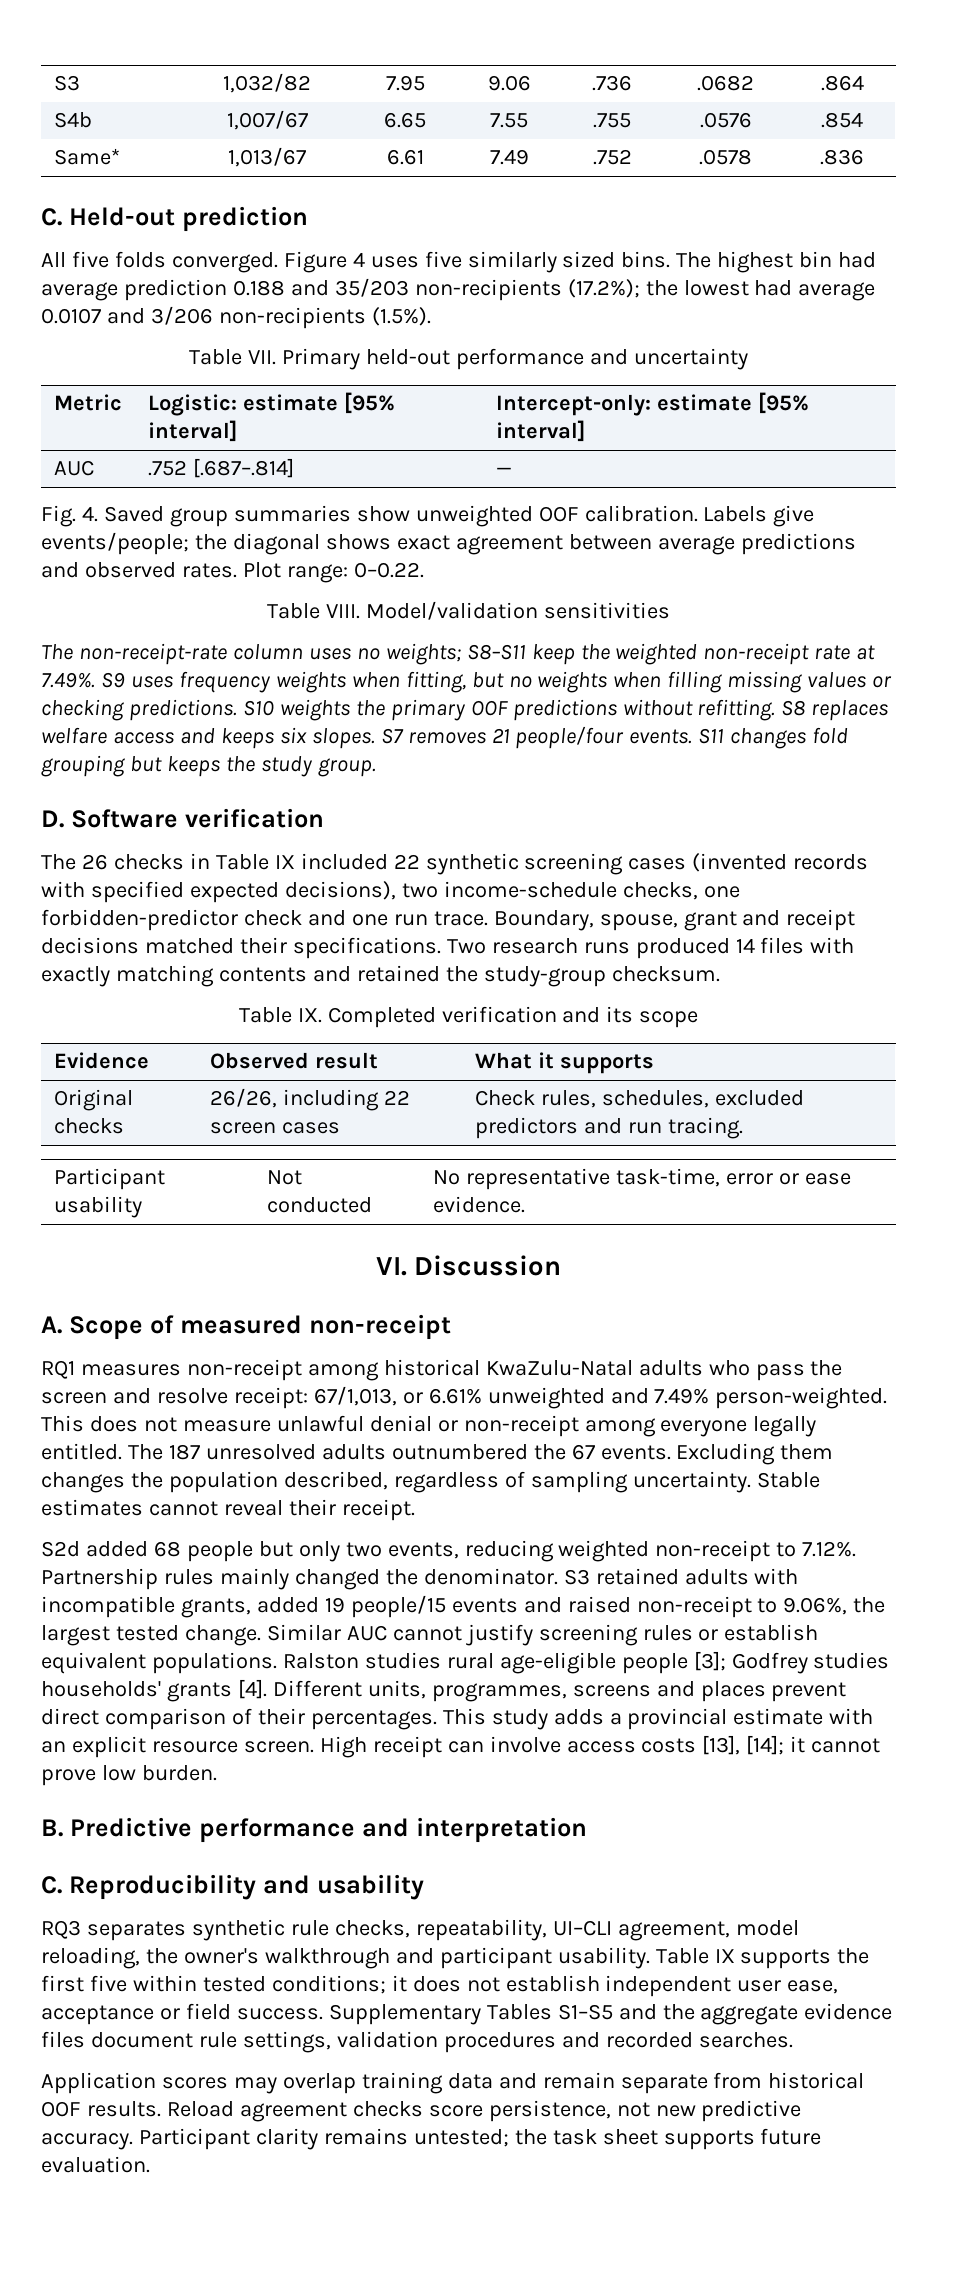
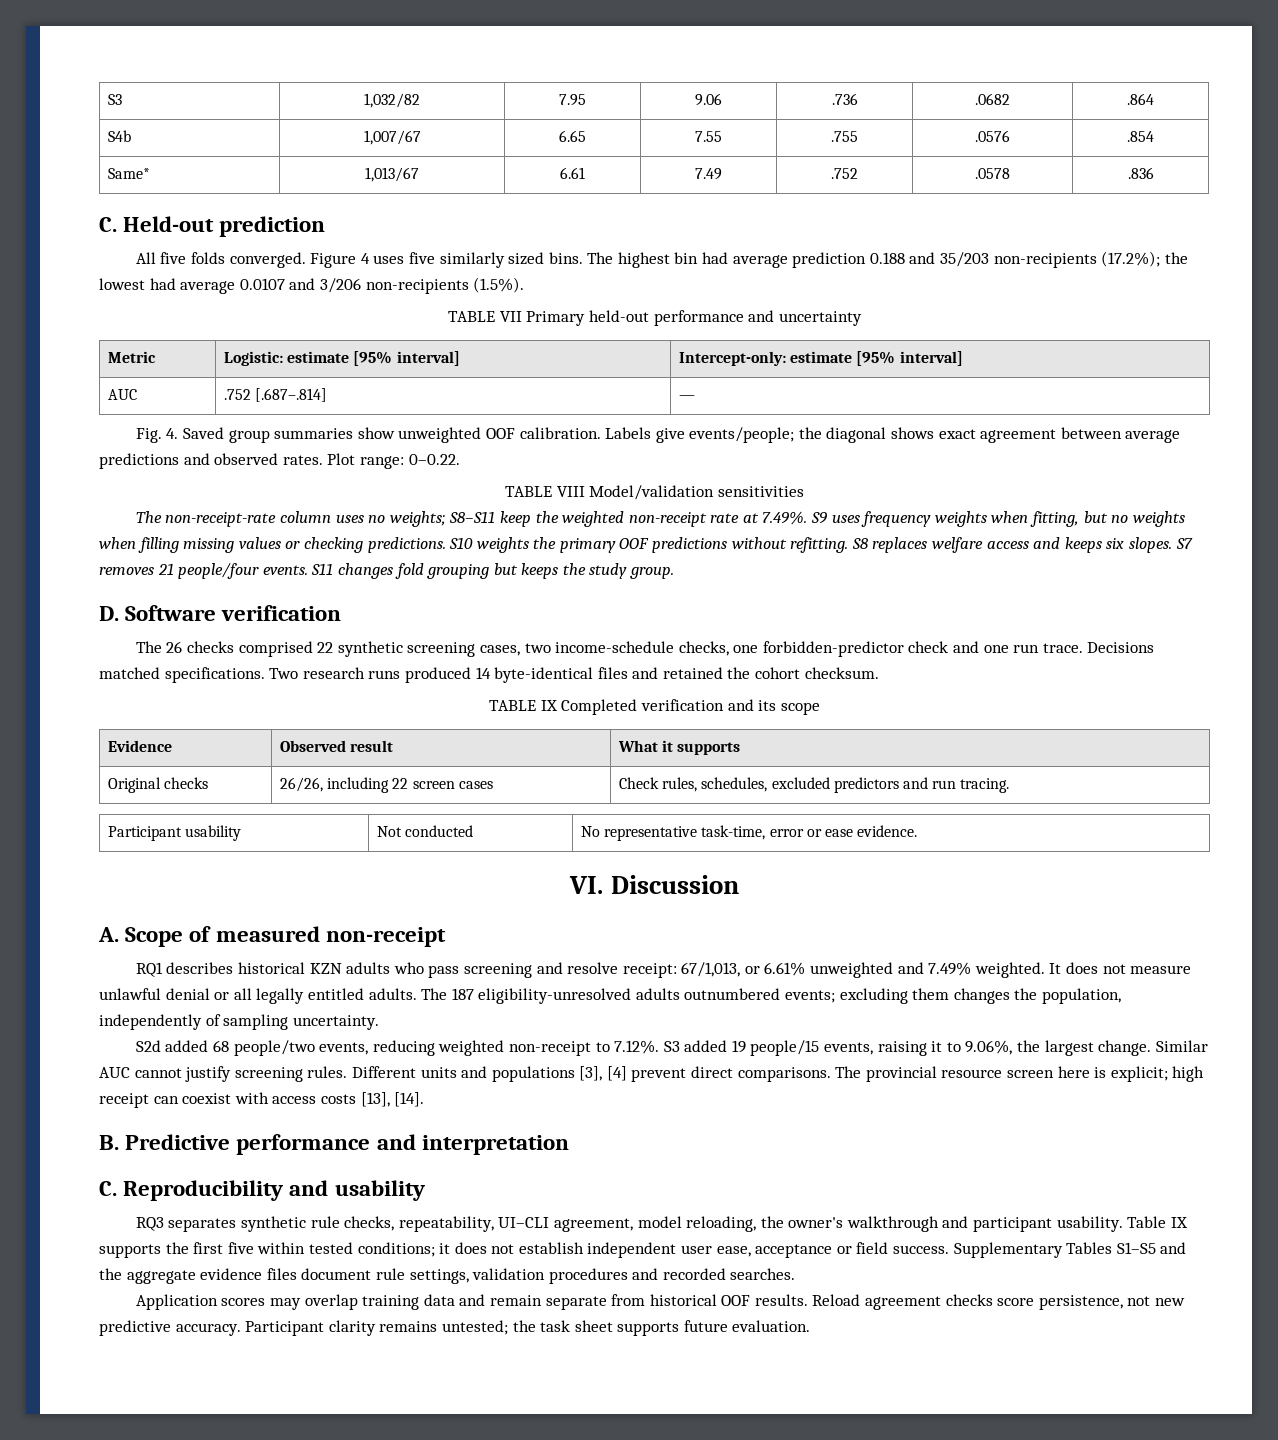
- Table VII. Primary held-out performance and uncertainty
+ TABLE VII Primary held-out performance and uncertainty
- Table VIII. Model/validation sensitivities
+ TABLE VIII Model/validation sensitivities
- The 26 checks in Table IX included 22 synthetic screening cases (invented records with specified expected decisions), two income-schedule checks, one forbidden-predictor check and one run trace.
+ The 26 checks comprised 22 synthetic screening cases, two income-schedule checks, one forbidden-predictor check and one run trace.
- Boundary, spouse, grant and receipt decisions matched their specifications.
+ Decisions matched specifications.
- Two research runs produced 14 files with exactly matching contents and retained the study-group checksum.
+ Two research runs produced 14 byte-identical files and retained the cohort checksum.
- Table IX. Completed verification and its scope
+ TABLE IX Completed verification and its scope
- RQ1 measures non-receipt among historical KwaZulu-Natal adults who pass the screen and resolve receipt: 67/1,013, or 6.61% unweighted and 7.49% person-weighted. This does not measure unlawful denial or non-receipt among everyone legally entitled.
+ RQ1 describes historical KZN adults who pass screening and resolve receipt: 67/1,013, or 6.61% unweighted and 7.49% weighted. It does not measure unlawful denial or all legally entitled adults.
- The 187 unresolved adults outnumbered the 67 events. Excluding them changes the population described, regardless of sampling uncertainty. Stable estimates cannot reveal their receipt.
+ The 187 eligibility-unresolved adults outnumbered events; excluding them changes the population, independently of sampling uncertainty.
- S2d added 68 people but only two events, reducing weighted non-receipt to 7.12%. Partnership rules mainly changed the denominator. S3 retained adults with incompatible grants, added 19 people/15 events and raised non-receipt to 9.06%, the largest tested change.
+ S2d added 68 people/two events, reducing weighted non-receipt to 7.12%. S3 added 19 people/15 events, raising it to 9.06%, the largest change.
- Similar AUC cannot justify screening rules or establish equivalent populations. Ralston studies rural age-eligible people [3]; Godfrey studies households' grants [4]. Different units, programmes, screens and places prevent direct comparison of their percentages. This study adds a provincial estimate with an explicit resource screen. High receipt can involve access costs [13], [14]; it cannot prove low burden.
+ Similar AUC cannot justify screening rules. Different units and populations [3], [4] prevent direct comparisons. The provincial resource screen here is explicit; high receipt can coexist with access costs [13], [14].

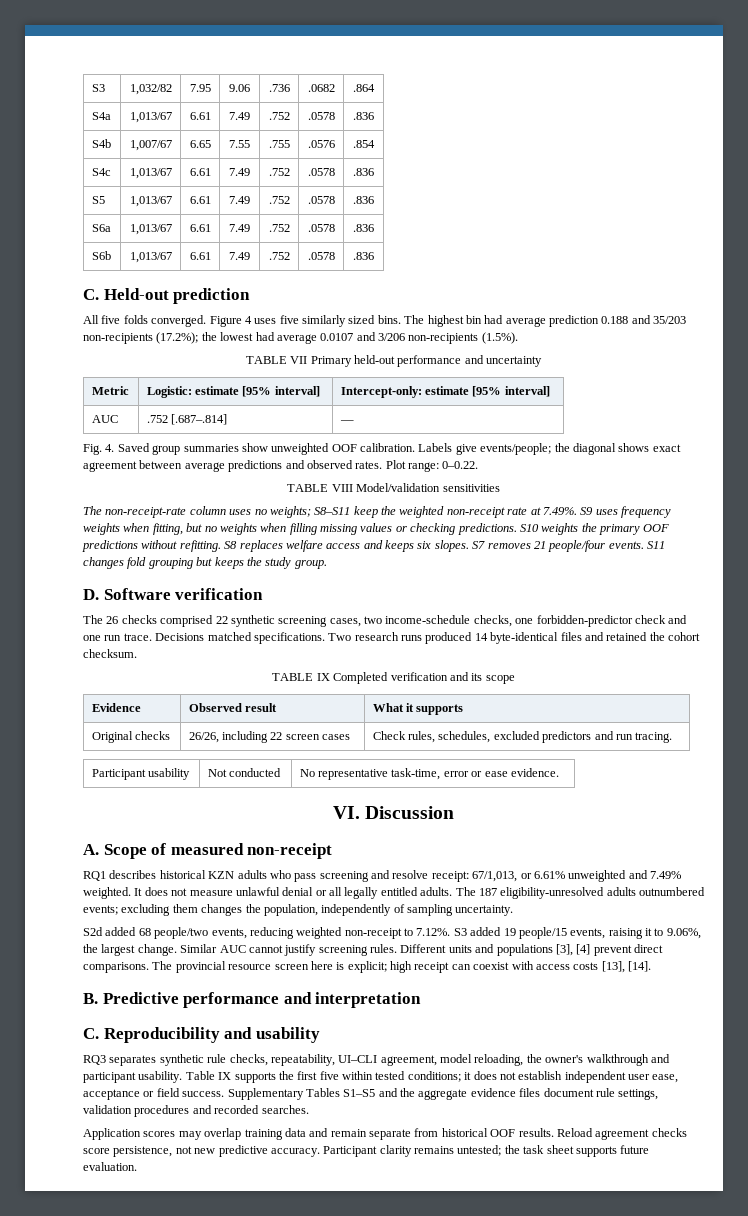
+ S4a | 1,013/67 | 6.61 | 7.49 | .752 | .0578 | .836
- Same* | 1,013/67 | 6.61 | 7.49 | .752 | .0578 | .836
+ S4c | 1,013/67 | 6.61 | 7.49 | .752 | .0578 | .836
+ S5 | 1,013/67 | 6.61 | 7.49 | .752 | .0578 | .836
+ S6a | 1,013/67 | 6.61 | 7.49 | .752 | .0578 | .836
+ S6b | 1,013/67 | 6.61 | 7.49 | .752 | .0578 | .836

